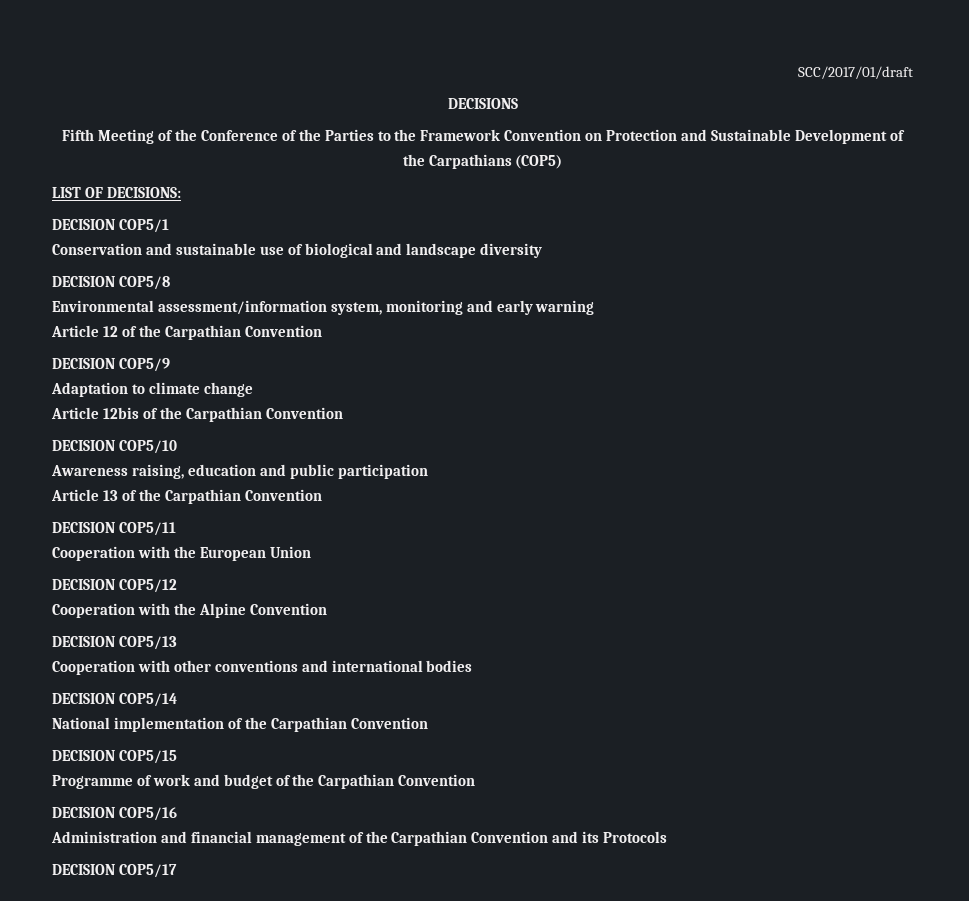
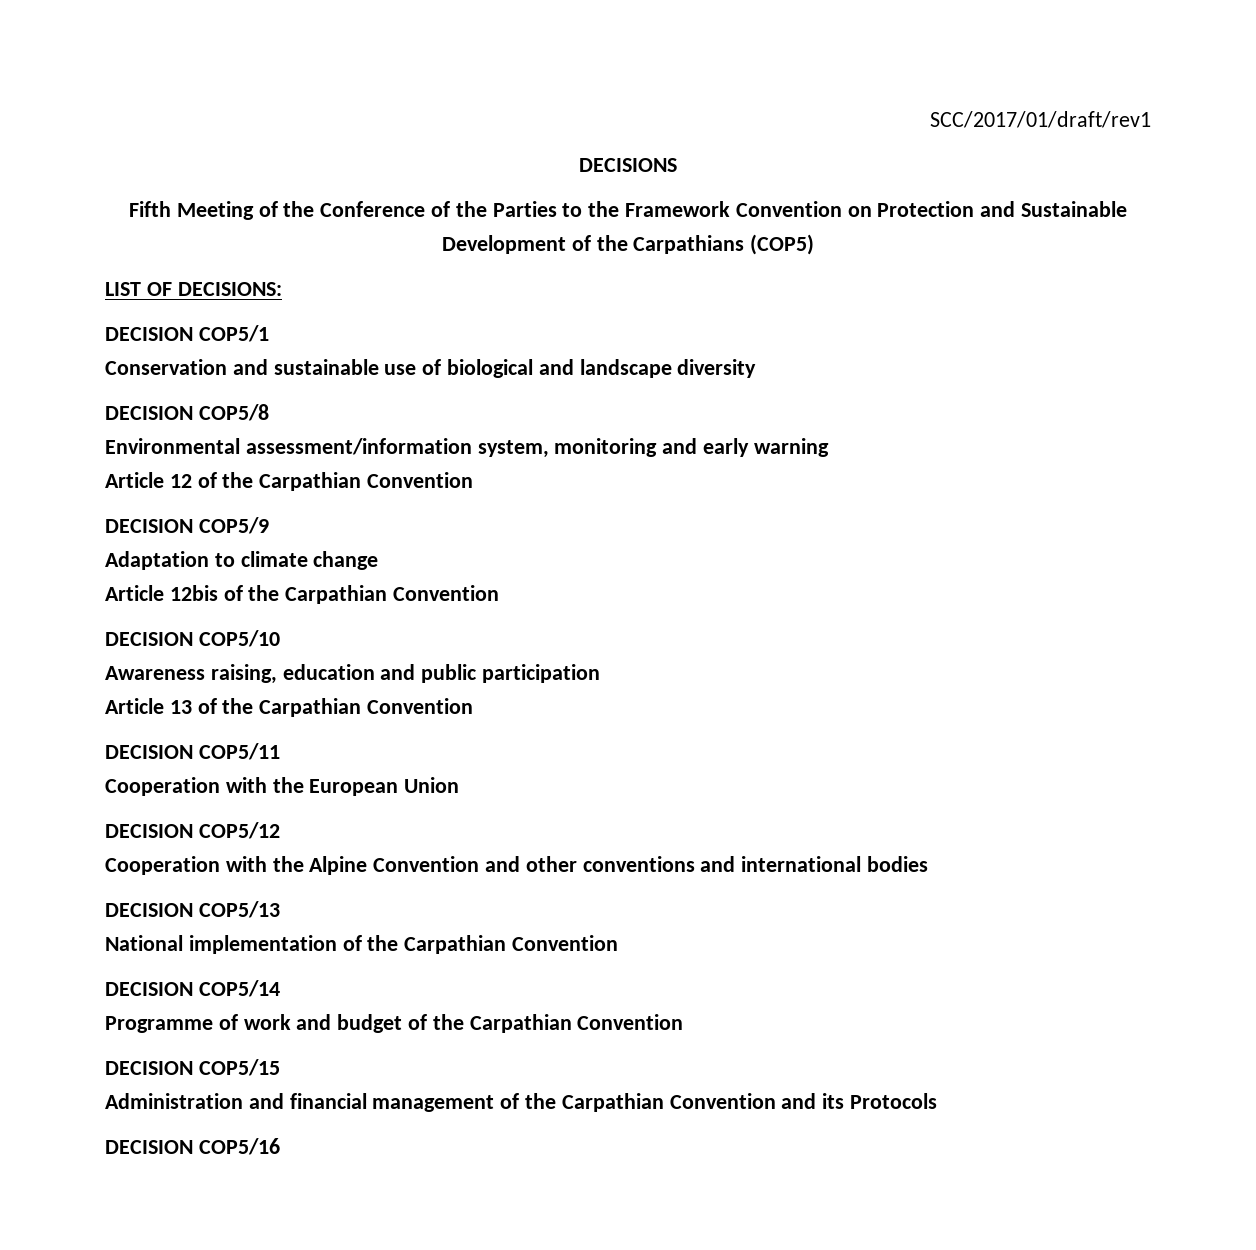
- SCC/2017/01/draft
+ SCC/2017/01/draft/rev1
- Cooperation with the Alpine Convention
- DECISION COP5/13
- Cooperation with other conventions and international bodies
+ Cooperation with the Alpine Convention and other conventions and international bodies
- DECISION COP5/14
+ DECISION COP5/13
- DECISION COP5/15
+ DECISION COP5/14
- DECISION COP5/16
+ DECISION COP5/15
- DECISION COP5/17
+ DECISION COP5/16

